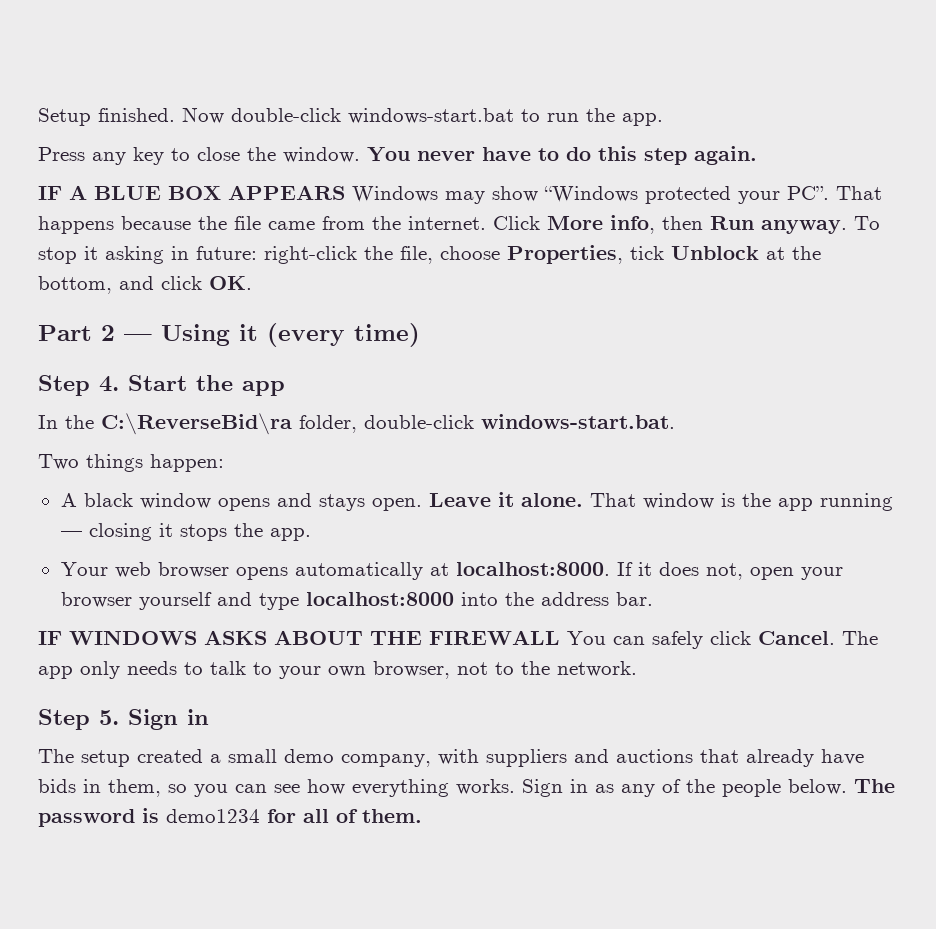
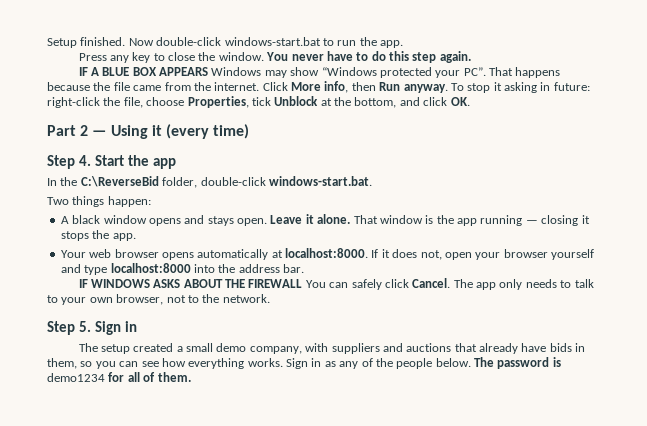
- In the C:\ReverseBid\ra folder, double-click windows-start.bat.
+ In the C:\ReverseBid folder, double-click windows-start.bat.

